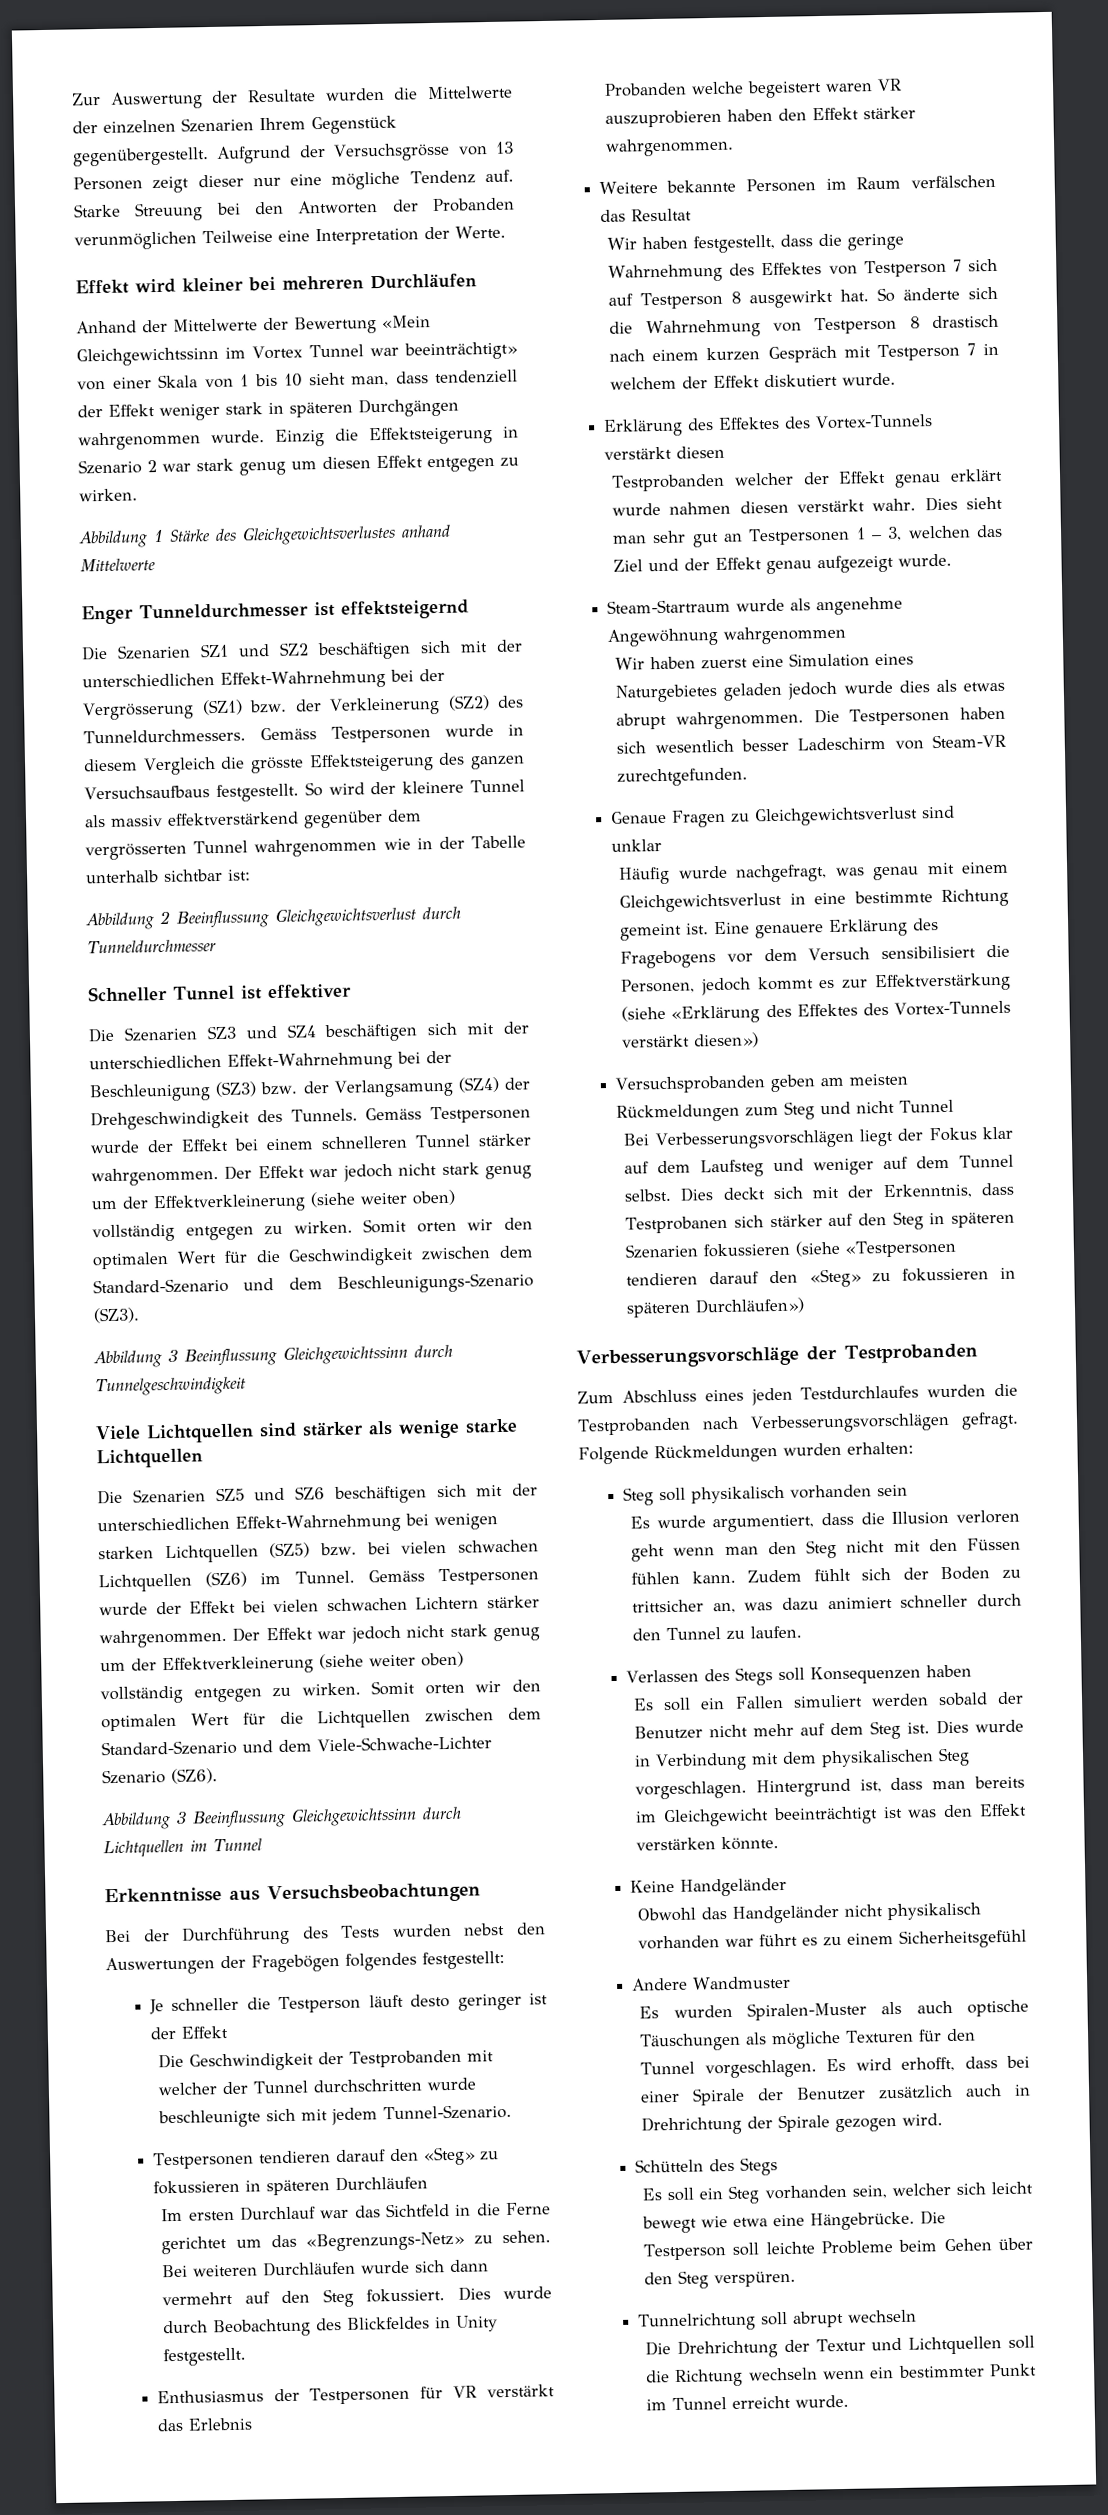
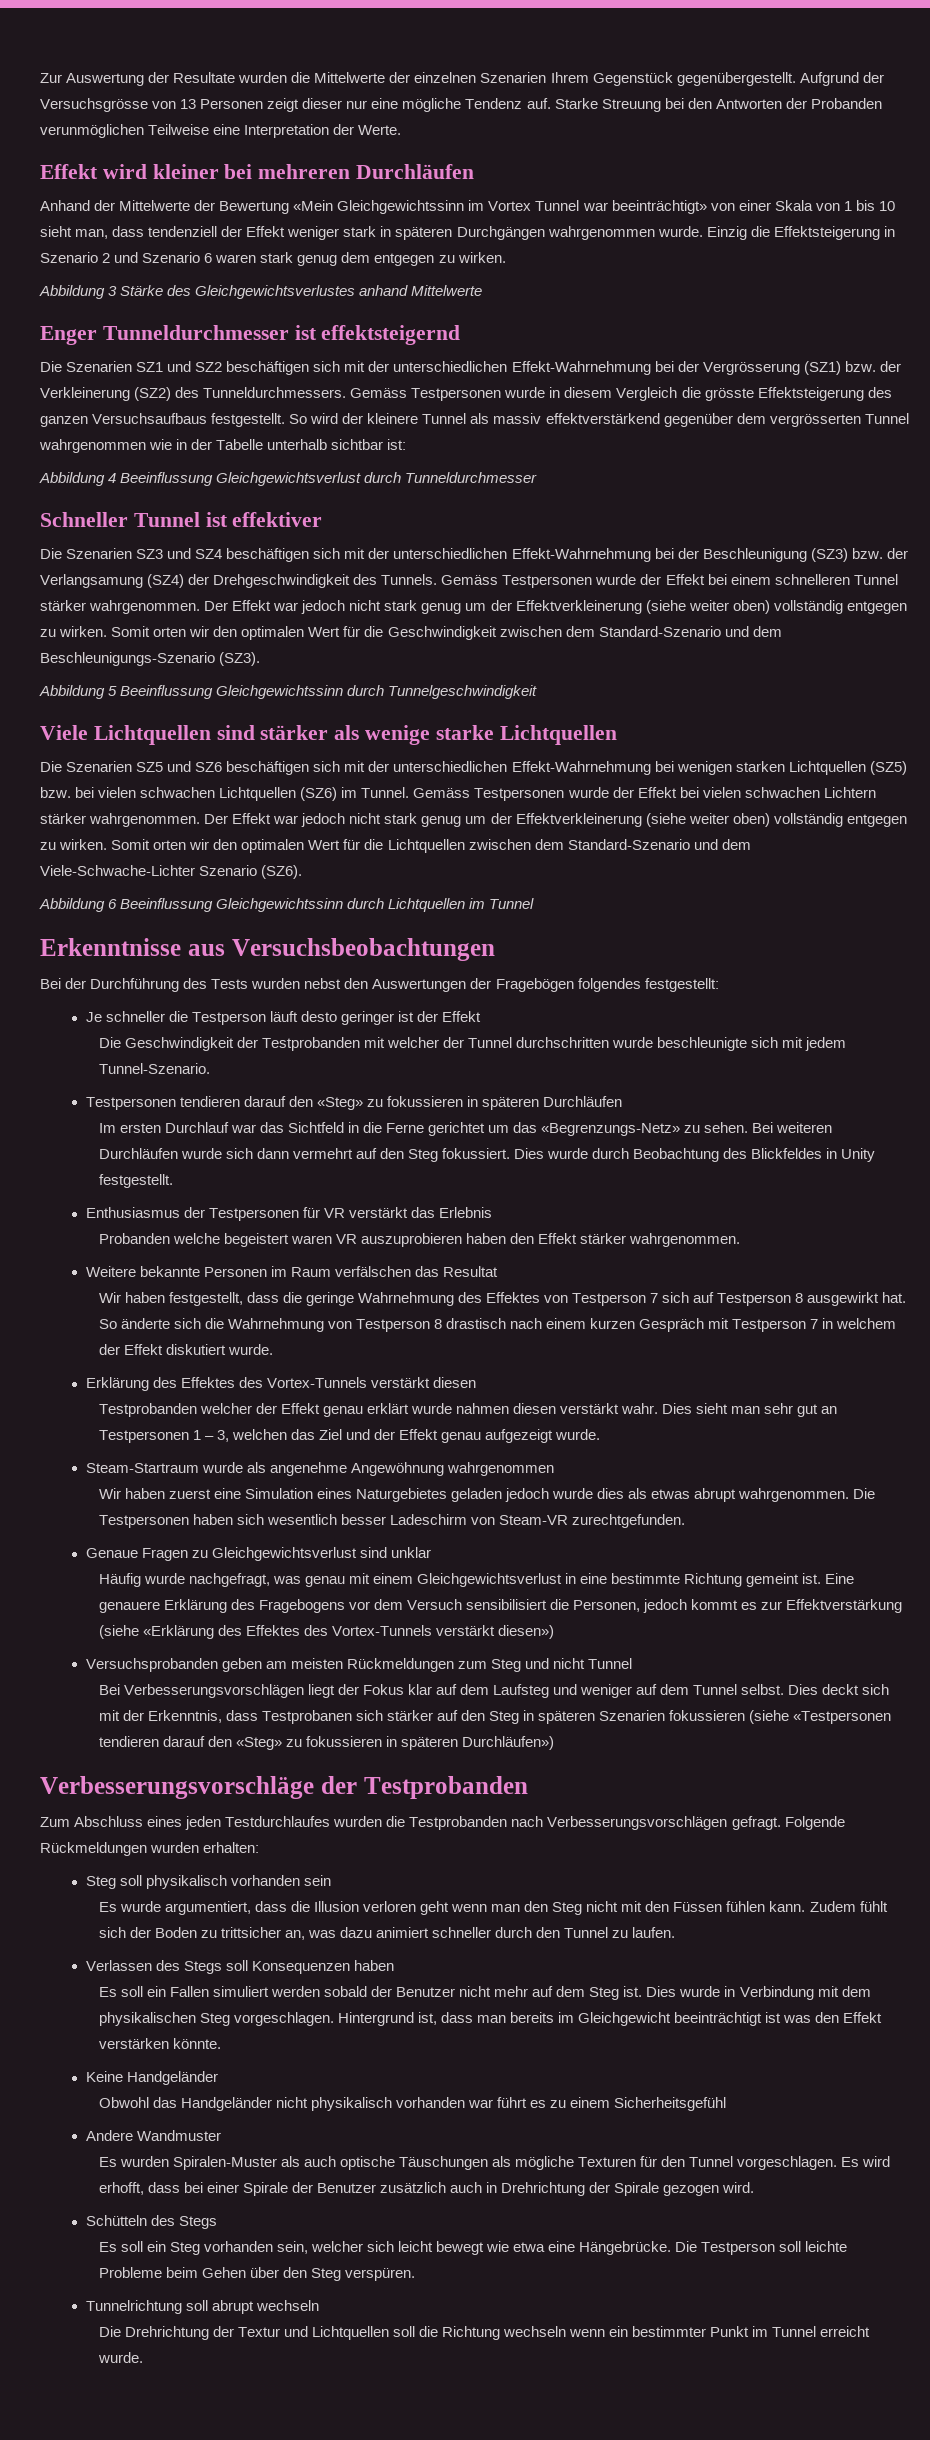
- Einzig die Effektsteigerung in Szenario 2 war stark genug um diesen Effekt entgegen zu wirken.
+ Einzig die Effektsteigerung in Szenario 2 und Szenario 6 waren stark genug dem entgegen zu wirken.
- Abbildung 1 Stärke des Gleichgewichtsverlustes anhand Mittelwerte
+ Abbildung 3 Stärke des Gleichgewichtsverlustes anhand Mittelwerte
- Abbildung 2 Beeinflussung Gleichgewichtsverlust durch Tunneldurchmesser
+ Abbildung 4 Beeinflussung Gleichgewichtsverlust durch Tunneldurchmesser
- Abbildung 3 Beeinflussung Gleichgewichtssinn durch Tunnelgeschwindigkeit
+ Abbildung 5 Beeinflussung Gleichgewichtssinn durch Tunnelgeschwindigkeit
- Abbildung 3 Beeinflussung Gleichgewichtssinn durch Lichtquellen im Tunnel
+ Abbildung 6 Beeinflussung Gleichgewichtssinn durch Lichtquellen im Tunnel

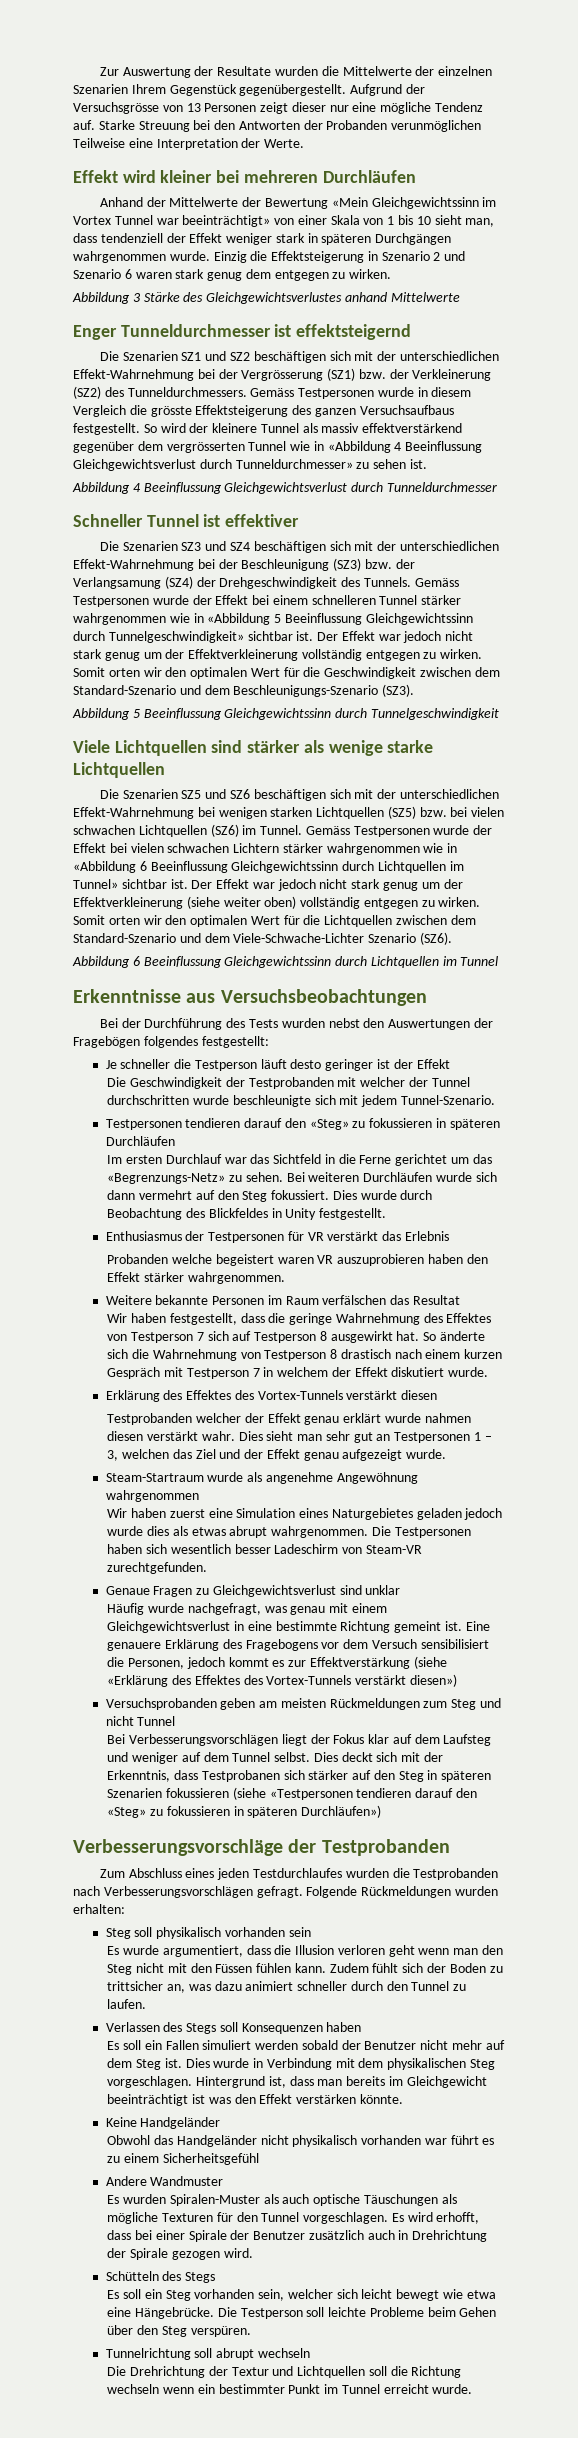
- So wird der kleinere Tunnel als massiv effektverstärkend gegenüber dem vergrösserten Tunnel wahrgenommen wie in der Tabelle unterhalb sichtbar ist:
+ So wird der kleinere Tunnel als massiv effektverstärkend gegenüber dem vergrösserten Tunnel wie in «Abbildung 4 Beeinflussung Gleichgewichtsverlust durch Tunneldurchmesser» zu sehen ist.
- Gemäss Testpersonen wurde der Effekt bei einem schnelleren Tunnel stärker wahrgenommen. Der Effekt war jedoch nicht stark genug um der Effektverkleinerung (siehe weiter oben) vollständig entgegen zu wirken.
+ Gemäss Testpersonen wurde der Effekt bei einem schnelleren Tunnel stärker wahrgenommen wie in «Abbildung 5 Beeinflussung Gleichgewichtssinn durch Tunnelgeschwindigkeit» sichtbar ist. Der Effekt war jedoch nicht stark genug um der Effektverkleinerung vollständig entgegen zu wirken.
- Gemäss Testpersonen wurde der Effekt bei vielen schwachen Lichtern stärker wahrgenommen.
+ Gemäss Testpersonen wurde der Effekt bei vielen schwachen Lichtern stärker wahrgenommen wie in «Abbildung 6 Beeinflussung Gleichgewichtssinn durch Lichtquellen im Tunnel» sichtbar ist.

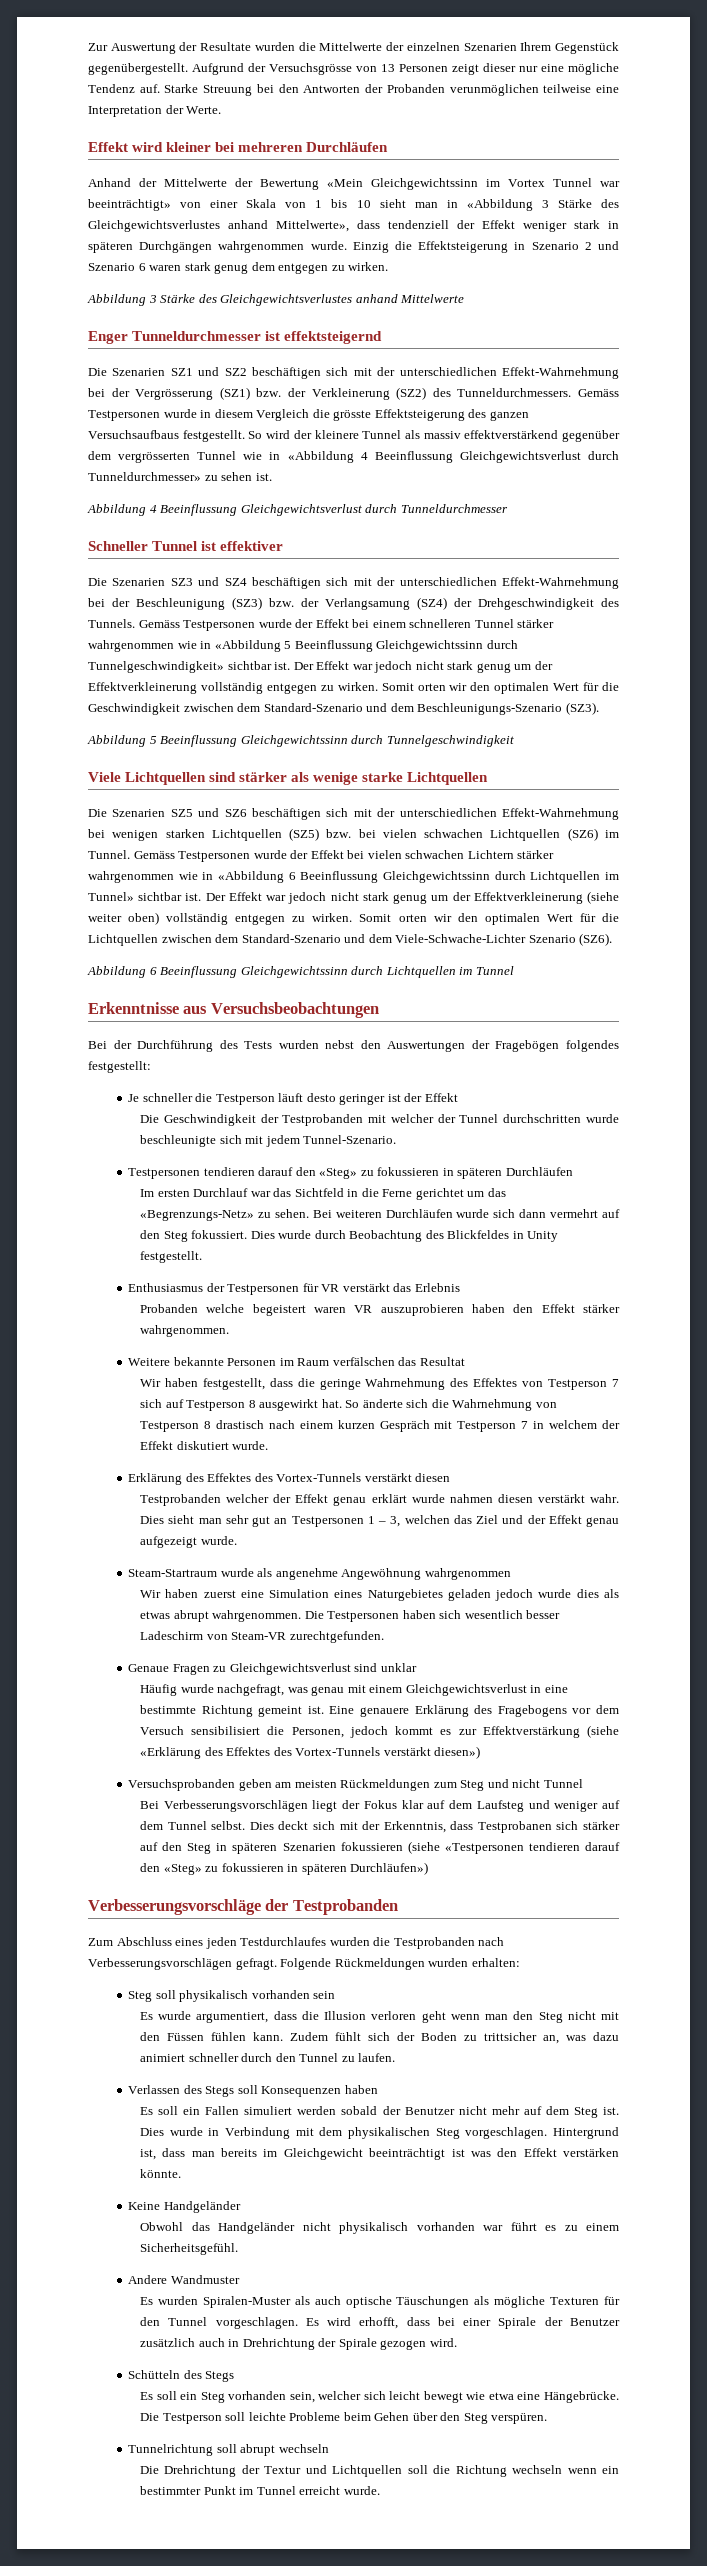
- Starke Streuung bei den Antworten der Probanden verunmöglichen Teilweise eine Interpretation der Werte.
+ Starke Streuung bei den Antworten der Probanden verunmöglichen teilweise eine Interpretation der Werte.
- Anhand der Mittelwerte der Bewertung «Mein Gleichgewichtssinn im Vortex Tunnel war beeinträchtigt» von einer Skala von 1 bis 10 sieht man, dass tendenziell der Effekt weniger stark in späteren Durchgängen wahrgenommen wurde.
+ Anhand der Mittelwerte der Bewertung «Mein Gleichgewichtssinn im Vortex Tunnel war beeinträchtigt» von einer Skala von 1 bis 10 sieht man in «Abbildung 3 Stärke des Gleichgewichtsverlustes anhand Mittelwerte», dass tendenziell der Effekt weniger stark in späteren Durchgängen wahrgenommen wurde.
- Obwohl das Handgeländer nicht physikalisch vorhanden war führt es zu einem Sicherheitsgefühl
+ Obwohl das Handgeländer nicht physikalisch vorhanden war führt es zu einem Sicherheitsgefühl.

